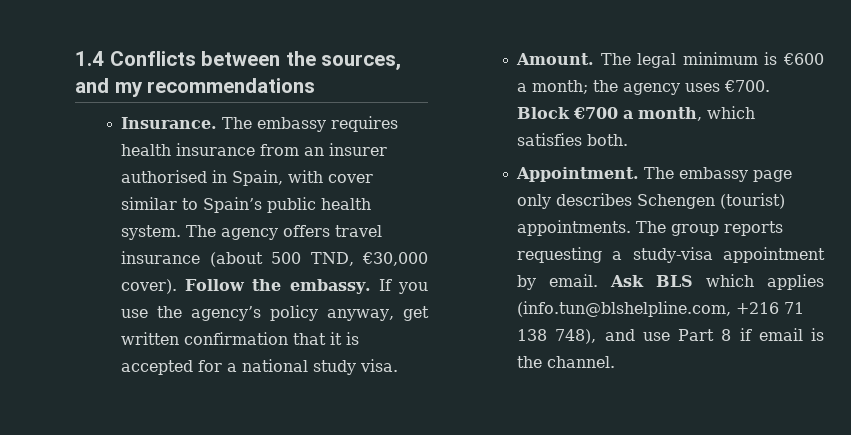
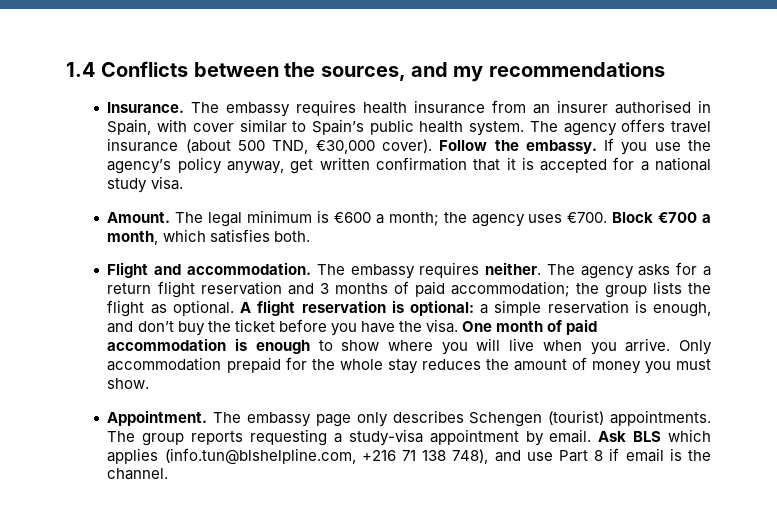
+ Flight and accommodation. The embassy requires neither. The agency asks for a return flight reservation and 3 months of paid accommodation; the group lists the flight as optional. A flight reservation is optional: a simple reservation is enough, and don’t buy the ticket before you have the visa. One month of paid accommodation is enough to show where you will live when you arrive. Only accommodation prepaid for the whole stay reduces the amount of money you must show.

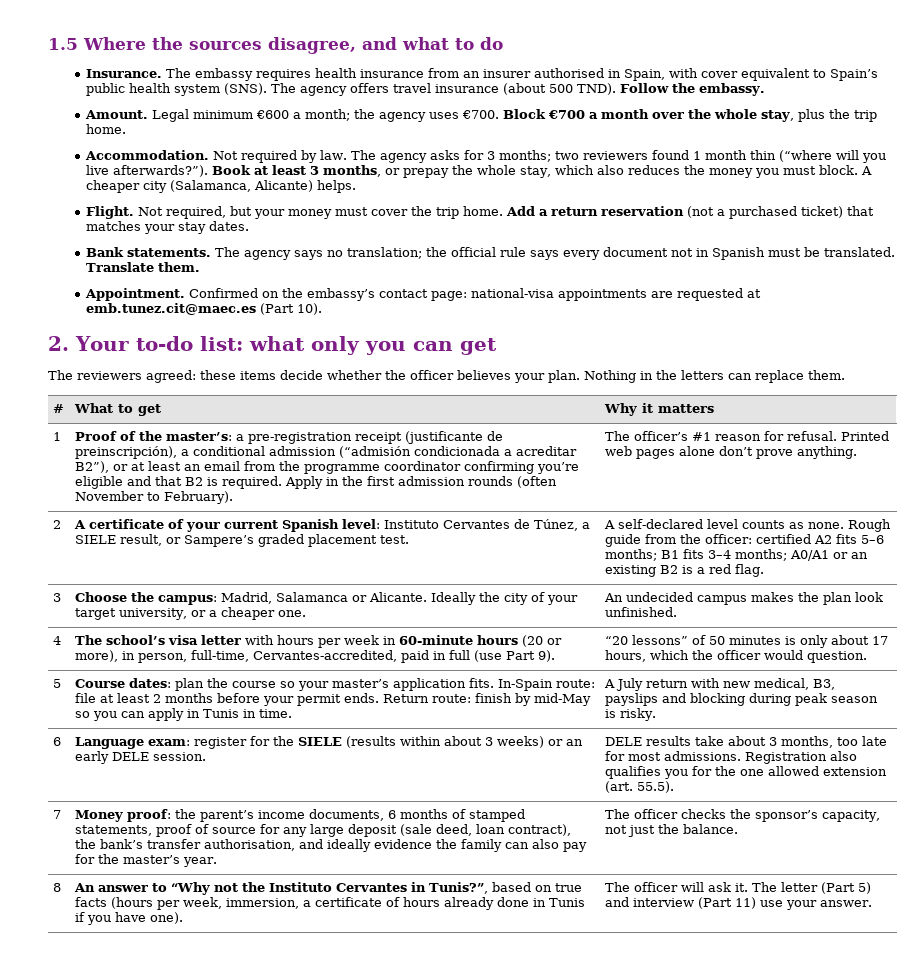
- 1.4 Conflicts between the sources, and my recommendations
+ 1.5 Where the sources disagree, and what to do
- The embassy requires health insurance from an insurer authorised in Spain, with cover similar to Spain’s public health system.
+ The embassy requires health insurance from an insurer authorised in Spain, with cover equivalent to Spain’s public health system (SNS).
- The agency offers travel insurance (about 500 TND, €30,000 cover).
+ The agency offers travel insurance (about 500 TND).
- Follow the embassy. If you use the agency’s policy anyway, get written confirmation that it is accepted for a national study visa.
- Amount. The legal minimum is €600 a month; the agency uses €700.
+ Follow the embassy.
+ Amount. Legal minimum €600 a month; the agency uses €700.
- Block €700 a month, which satisfies both.
- Flight and accommodation. The embassy requires neither. The agency asks for a return flight reservation and 3 months of paid accommodation; the group lists the flight as optional. A flight reservation is optional: a simple reservation is enough, and don’t buy the ticket before you have the visa. One month of paid accommodation is enough to show where you will live when you arrive. Only accommodation prepaid for the whole stay reduces the amount of money you must show.
- Appointment. The embassy page only describes Schengen (tourist) appointments. The group reports requesting a study-visa appointment by email. Ask BLS which applies (info.tun@blshelpline.com, +216 71 138 748), and use Part 8 if email is the channel.
+ Block €700 a month over the whole stay, plus the trip home.
+ Accommodation. Not required by law. The agency asks for 3 months; two reviewers found 1 month thin (“where will you live afterwards?”). Book at least 3 months, or prepay the whole stay, which also reduces the money you must block. A cheaper city (Salamanca, Alicante) helps.
+ Flight. Not required, but your money must cover the trip home. Add a return reservation (not a purchased ticket) that matches your stay dates.
+ Bank statements. The agency says no translation; the official rule says every document not in Spanish must be translated. Translate them.
+ Appointment. Confirmed on the embassy’s contact page: national-visa appointments are requested at emb.tunez.cit@maec.es (Part 10).
+ 2. Your to-do list: what only you can get
+ The reviewers agreed: these items decide whether the officer believes your plan. Nothing in the letters can replace them.
+ # | What to get | Why it matters
+ 1 | Proof of the master’s: a pre-registration receipt (justificante de preinscripción), a conditional admission (“admisión condicionada a acreditar B2”), or at least an email from the programme coordinator confirming you’re eligible and that B2 is required. Apply in the first admission rounds (often November to February). | The officer’s #1 reason for refusal. Printed web pages alone don’t prove anything.
+ 2 | A certificate of your current Spanish level: Instituto Cervantes de Túnez, a SIELE result, or Sampere’s graded placement test. | A self-declared level counts as none. Rough guide from the officer: certified A2 fits 5–6 months; B1 fits 3–4 months; A0/A1 or an existing B2 is a red flag.
+ 3 | Choose the campus: Madrid, Salamanca or Alicante. Ideally the city of your target university, or a cheaper one. | An undecided campus makes the plan look unfinished.
+ 4 | The school’s visa letter with hours per week in 60-minute hours (20 or more), in person, full-time, Cervantes-accredited, paid in full (use Part 9). | “20 lessons” of 50 minutes is only about 17 hours, which the officer would question.
+ 5 | Course dates: plan the course so your master’s application fits. In-Spain route: file at least 2 months before your permit ends. Return route: finish by mid-May so you can apply in Tunis in time. | A July return with new medical, B3, payslips and blocking during peak season is risky.
+ 6 | Language exam: register for the SIELE (results within about 3 weeks) or an early DELE session. | DELE results take about 3 months, too late for most admissions. Registration also qualifies you for the one allowed extension (art. 55.5).
+ 7 | Money proof: the parent’s income documents, 6 months of stamped statements, proof of source for any large deposit (sale deed, loan contract), the bank’s transfer authorisation, and ideally evidence the family can also pay for the master’s year. | The officer checks the sponsor’s capacity, not just the balance.
+ 8 | An answer to “Why not the Instituto Cervantes in Tunis?”, based on true facts (hours per week, immersion, a certificate of hours already done in Tunis if you have one). | The officer will ask it. The letter (Part 5) and interview (Part 11) use your answer.

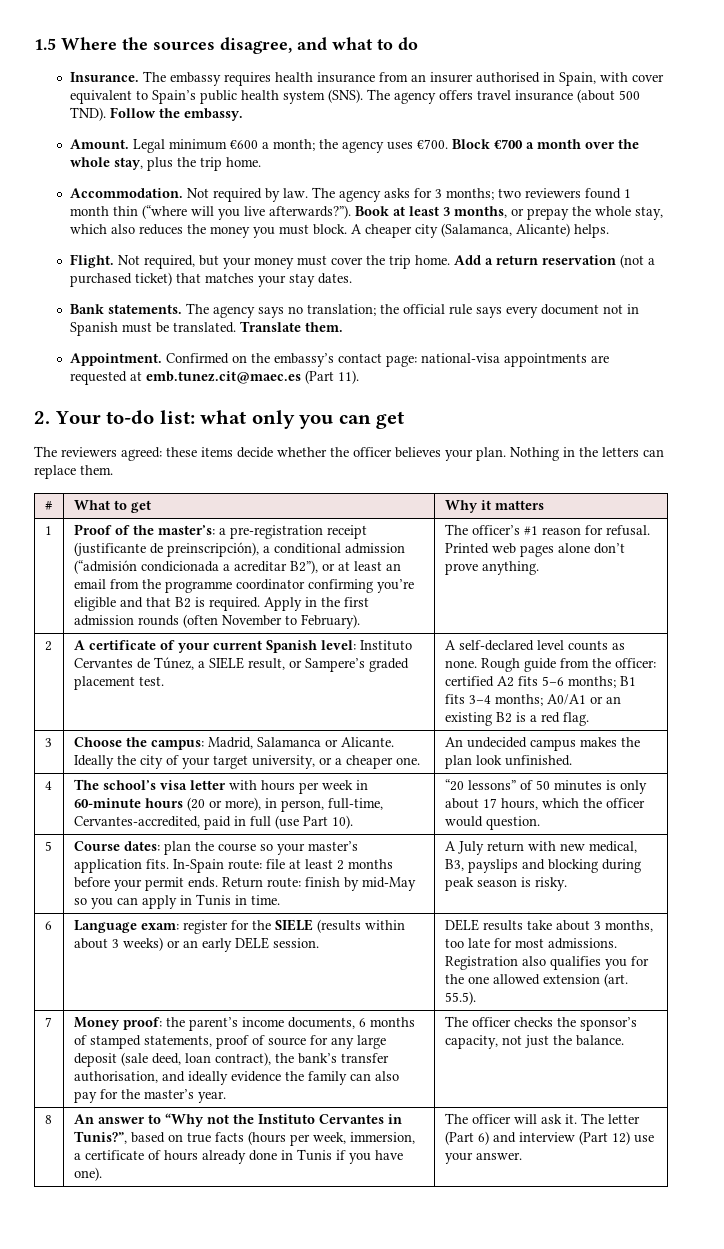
- Confirmed on the embassy’s contact page: national-visa appointments are requested at emb.tunez.cit@maec.es (Part 10).
+ Confirmed on the embassy’s contact page: national-visa appointments are requested at emb.tunez.cit@maec.es (Part 11).
- 4 | The school’s visa letter with hours per week in 60-minute hours (20 or more), in person, full-time, Cervantes-accredited, paid in full (use Part 9). | “20 lessons” of 50 minutes is only about 17 hours, which the officer would question.
+ 4 | The school’s visa letter with hours per week in 60-minute hours (20 or more), in person, full-time, Cervantes-accredited, paid in full (use Part 10). | “20 lessons” of 50 minutes is only about 17 hours, which the officer would question.
- The letter (Part 5) and interview (Part 11) use your answer.
+ The letter (Part 6) and interview (Part 12) use your answer.

